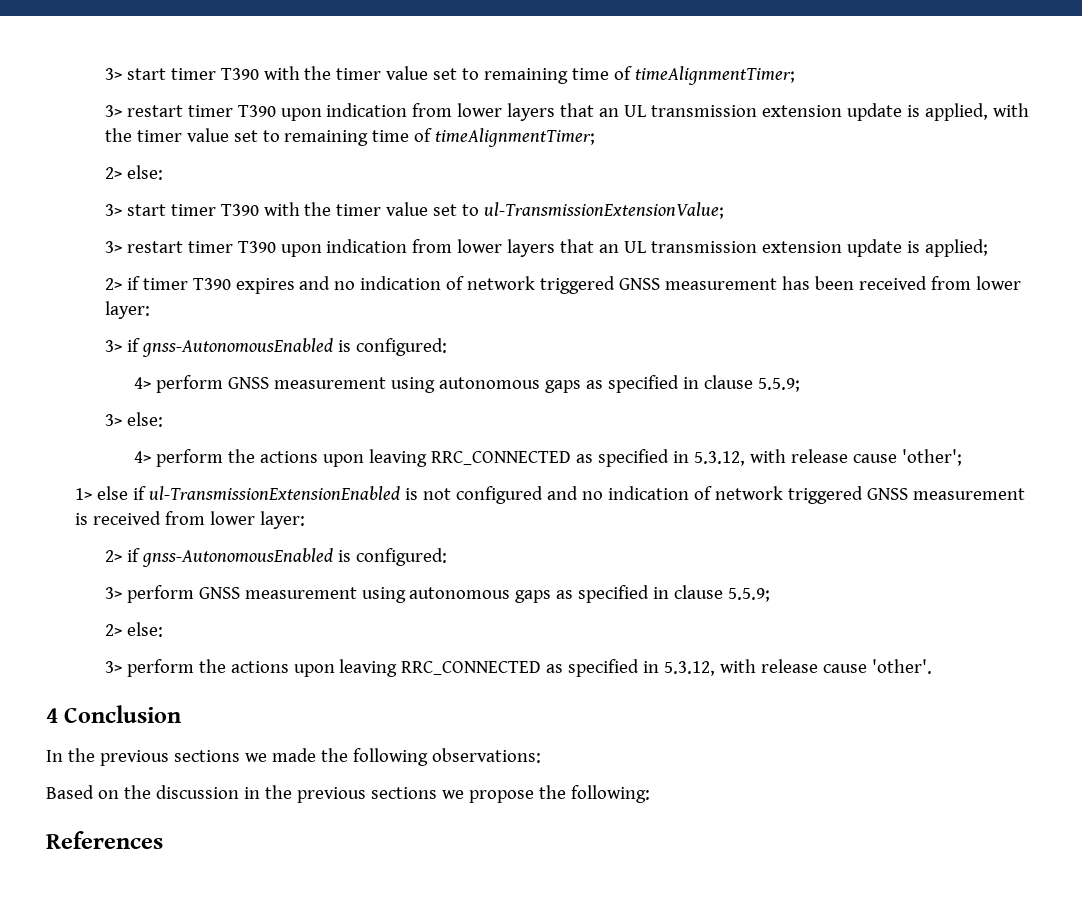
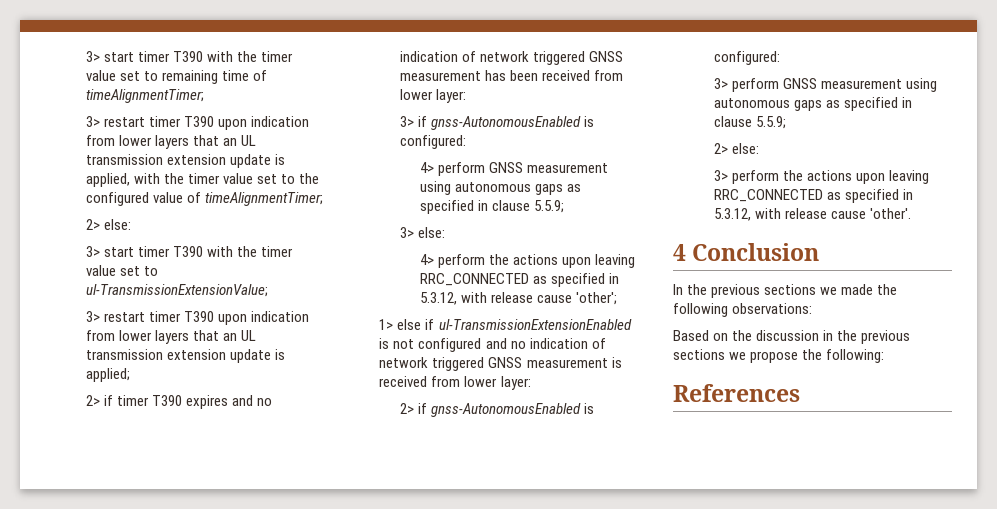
- 3> restart timer T390 upon indication from lower layers that an UL transmission extension update is applied, with the timer value set to remaining time of timeAlignmentTimer;
+ 3> restart timer T390 upon indication from lower layers that an UL transmission extension update is applied, with the timer value set to the configured value of timeAlignmentTimer;

